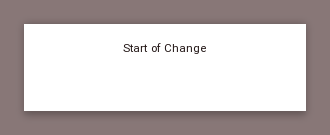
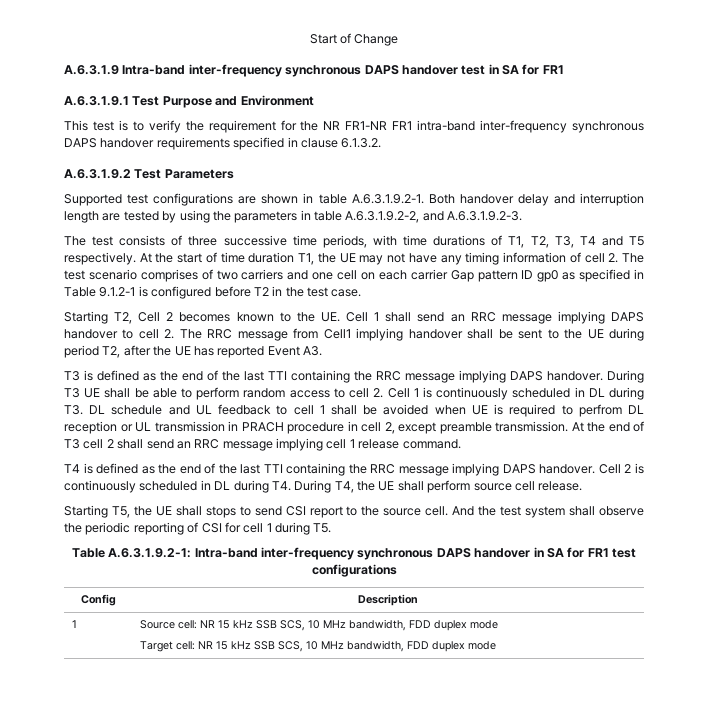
+ A.6.3.1.9 Intra-band inter-frequency synchronous DAPS handover test in SA for FR1
+ A.6.3.1.9.1 Test Purpose and Environment
+ This test is to verify the requirement for the NR FR1-NR FR1 intra-band inter-frequency synchronous DAPS handover requirements specified in clause 6.1.3.2.
+ A.6.3.1.9.2 Test Parameters
+ Supported test configurations are shown in table A.6.3.1.9.2-1. Both handover delay and interruption length are tested by using the parameters in table A.6.3.1.9.2-2, and A.6.3.1.9.2-3.
+ The test consists of three successive time periods, with time durations of T1, T2, T3, T4 and T5 respectively. At the start of time duration T1, the UE may not have any timing information of cell 2. The test scenario comprises of two carriers and one cell on each carrier Gap pattern ID gp0 as specified in Table 9.1.2-1 is configured before T2 in the test case.
+ Starting T2, Cell 2 becomes known to the UE. Cell 1 shall send an RRC message implying DAPS handover to cell 2. The RRC message from Cell1 implying handover shall be sent to the UE during period T2, after the UE has reported Event A3.
+ T3 is defined as the end of the last TTI containing the RRC message implying DAPS handover. During T3 UE shall be able to perform random access to cell 2. Cell 1 is continuously scheduled in DL during T3. DL schedule and UL feedback to cell 1 shall be avoided when UE is required to perfrom DL reception or UL transmission in PRACH procedure in cell 2, except preamble transmission. At the end of T3 cell 2 shall send an RRC message implying cell 1 release command.
+ T4 is defined as the end of the last TTI containing the RRC message implying DAPS handover. Cell 2 is continuously scheduled in DL during T4. During T4, the UE shall perform source cell release.
+ Starting T5, the UE shall stops to send CSI report to the source cell. And the test system shall observe the periodic reporting of CSI for cell 1 during T5.
+ Table A.6.3.1.9.2-1: Intra-band inter-frequency synchronous DAPS handover in SA for FR1 test configurations
+ Config | Description
+ 1 | Source cell: NR 15 kHz SSB SCS, 10 MHz bandwidth, FDD duplex mode
+ Target cell: NR 15 kHz SSB SCS, 10 MHz bandwidth, FDD duplex mode

